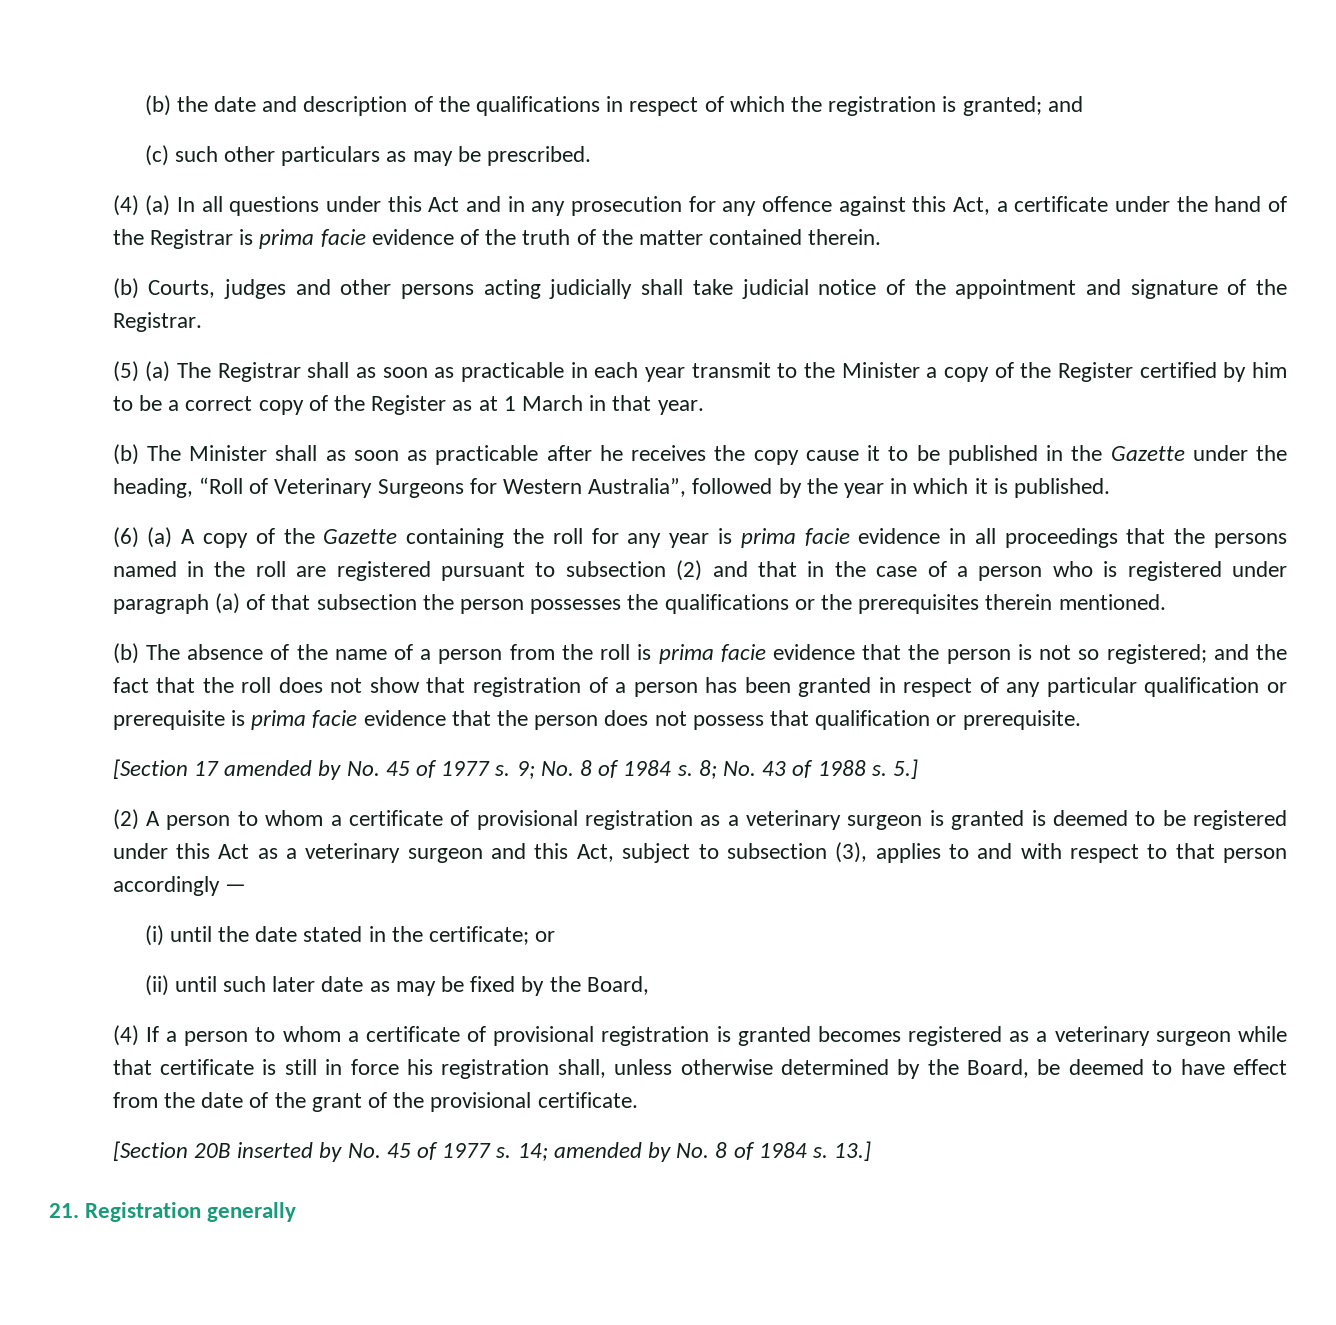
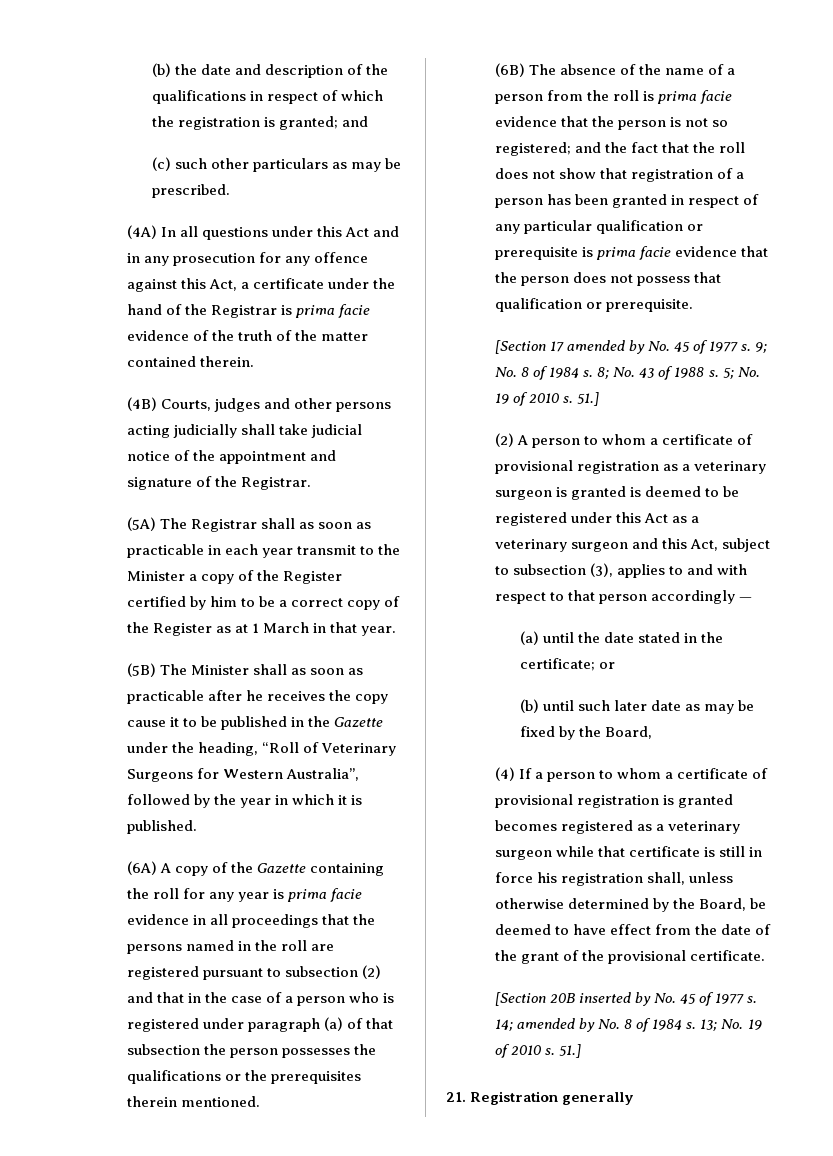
- (4) (a) In all questions under this Act and in any prosecution for any offence against this Act, a certificate under the hand of the Registrar is prima facie evidence of the truth of the matter contained therein.
+ (4A) In all questions under this Act and in any prosecution for any offence against this Act, a certificate under the hand of the Registrar is prima facie evidence of the truth of the matter contained therein.
- (b) Courts, judges and other persons acting judicially shall take judicial notice of the appointment and signature of the Registrar.
+ (4B) Courts, judges and other persons acting judicially shall take judicial notice of the appointment and signature of the Registrar.
- (5) (a) The Registrar shall as soon as practicable in each year transmit to the Minister a copy of the Register certified by him to be a correct copy of the Register as at 1 March in that year.
+ (5A) The Registrar shall as soon as practicable in each year transmit to the Minister a copy of the Register certified by him to be a correct copy of the Register as at 1 March in that year.
- (b) The Minister shall as soon as practicable after he receives the copy cause it to be published in the Gazette under the heading, “Roll of Veterinary Surgeons for Western Australia”, followed by the year in which it is published.
+ (5B) The Minister shall as soon as practicable after he receives the copy cause it to be published in the Gazette under the heading, “Roll of Veterinary Surgeons for Western Australia”, followed by the year in which it is published.
- (6) (a) A copy of the Gazette containing the roll for any year is prima facie evidence in all proceedings that the persons named in the roll are registered pursuant to subsection (2) and that in the case of a person who is registered under paragraph (a) of that subsection the person possesses the qualifications or the prerequisites therein mentioned.
+ (6A) A copy of the Gazette containing the roll for any year is prima facie evidence in all proceedings that the persons named in the roll are registered pursuant to subsection (2) and that in the case of a person who is registered under paragraph (a) of that subsection the person possesses the qualifications or the prerequisites therein mentioned.
- (b) The absence of the name of a person from the roll is prima facie evidence that the person is not so registered;
+ (6B) The absence of the name of a person from the roll is prima facie evidence that the person is not so registered;
- 5.]
+ 5; No. 19 of 2010 s. 51.]
- (i) until the date stated in the certificate; or
+ (a) until the date stated in the certificate; or
- (ii) until such later date as may be fixed by the Board,
+ (b) until such later date as may be fixed by the Board,
- 13.]
+ 13; No. 19 of 2010 s. 51.]

